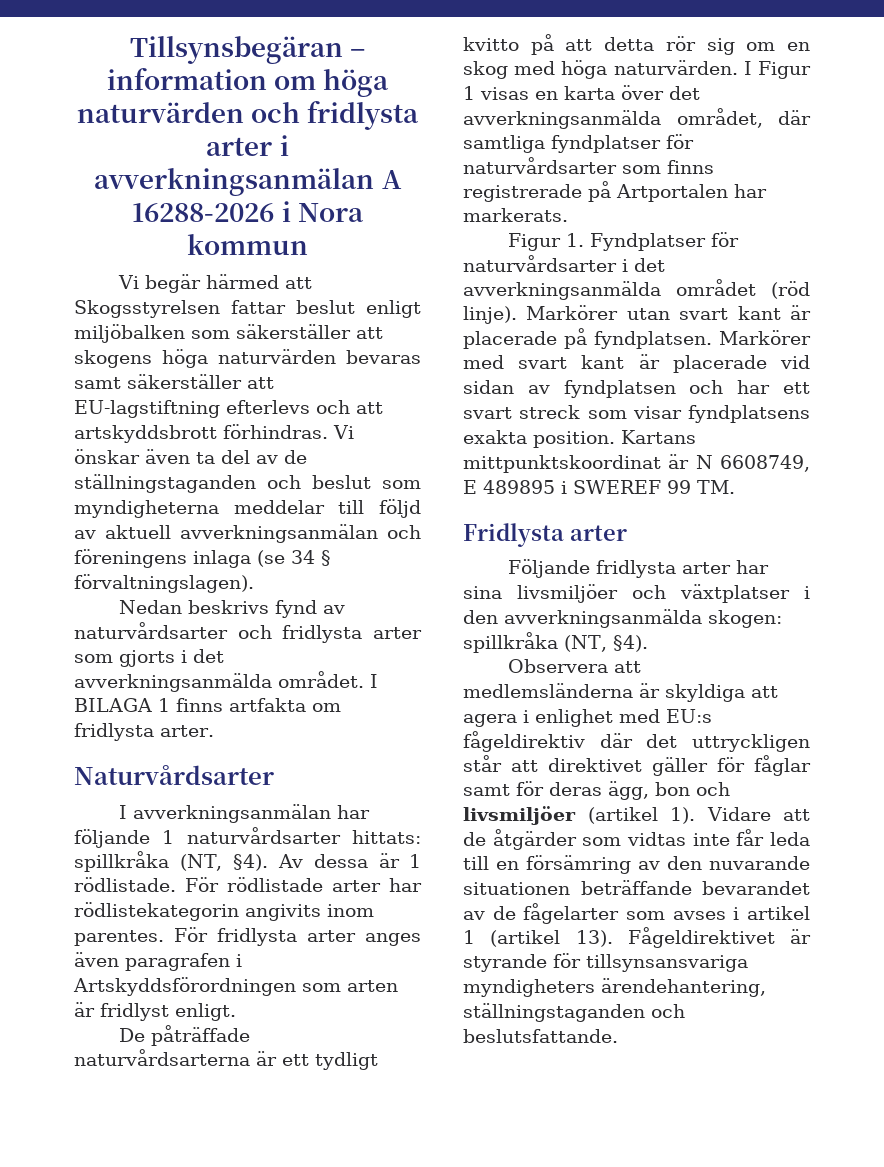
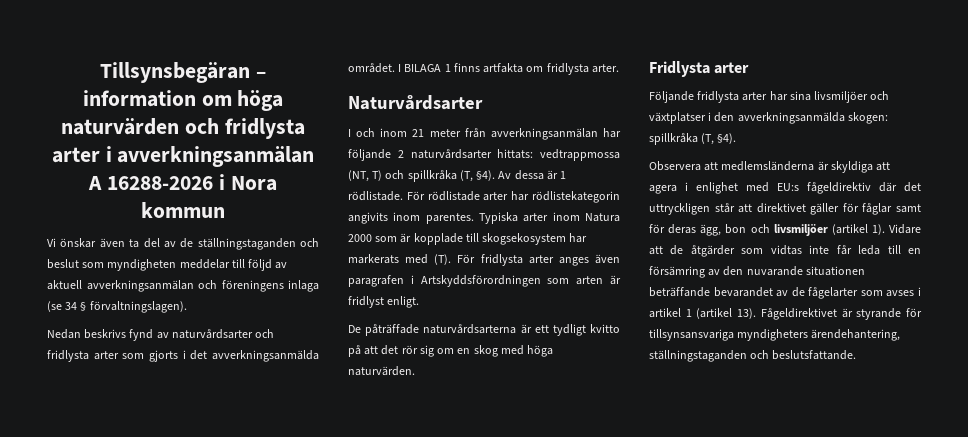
- Vi begär härmed att Skogsstyrelsen fattar beslut enligt miljöbalken som säkerställer att skogens höga naturvärden bevaras samt säkerställer att EU-lagstiftning efterlevs och att artskyddsbrott förhindras. Vi önskar även ta del av de ställningstaganden och beslut som myndigheterna meddelar till följd av aktuell avverkningsanmälan och föreningens inlaga (se 34 § förvaltningslagen).
+ Vi önskar även ta del av de ställningstaganden och beslut som myndigheten meddelar till följd av aktuell avverkningsanmälan och föreningens inlaga (se 34 § förvaltningslagen).
- I avverkningsanmälan har följande 1 naturvårdsarter hittats: spillkråka (NT, §4).
+ I och inom 21 meter från avverkningsanmälan har följande 2 naturvårdsarter hittats: vedtrappmossa (NT, T) och spillkråka (T, §4).
- För fridlysta arter anges även paragrafen i Artskyddsförordningen som arten är fridlyst enligt.
+ Typiska arter inom Natura 2000 som är kopplade till skogsekosystem har markerats med (T). För fridlysta arter anges även paragrafen i Artskyddsförordningen som arten är fridlyst enligt.
- De påträffade naturvårdsarterna är ett tydligt kvitto på att detta rör sig om en skog med höga naturvärden. I Figur 1 visas en karta över det avverkningsanmälda området, där samtliga fyndplatser för naturvårdsarter som finns registrerade på Artportalen har markerats.
- Figur 1. Fyndplatser för naturvårdsarter i det avverkningsanmälda området (röd linje). Markörer utan svart kant är placerade på fyndplatsen. Markörer med svart kant är placerade vid sidan av fyndplatsen och har ett svart streck som visar fyndplatsens exakta position. Kartans mittpunktskoordinat är N 6608749, E 489895 i SWEREF 99 TM.
+ De påträffade naturvårdsarterna är ett tydligt kvitto på att det rör sig om en skog med höga naturvärden.
- Följande fridlysta arter har sina livsmiljöer och växtplatser i den avverkningsanmälda skogen: spillkråka (NT, §4).
+ Följande fridlysta arter har sina livsmiljöer och växtplatser i den avverkningsanmälda skogen: spillkråka (T, §4).

